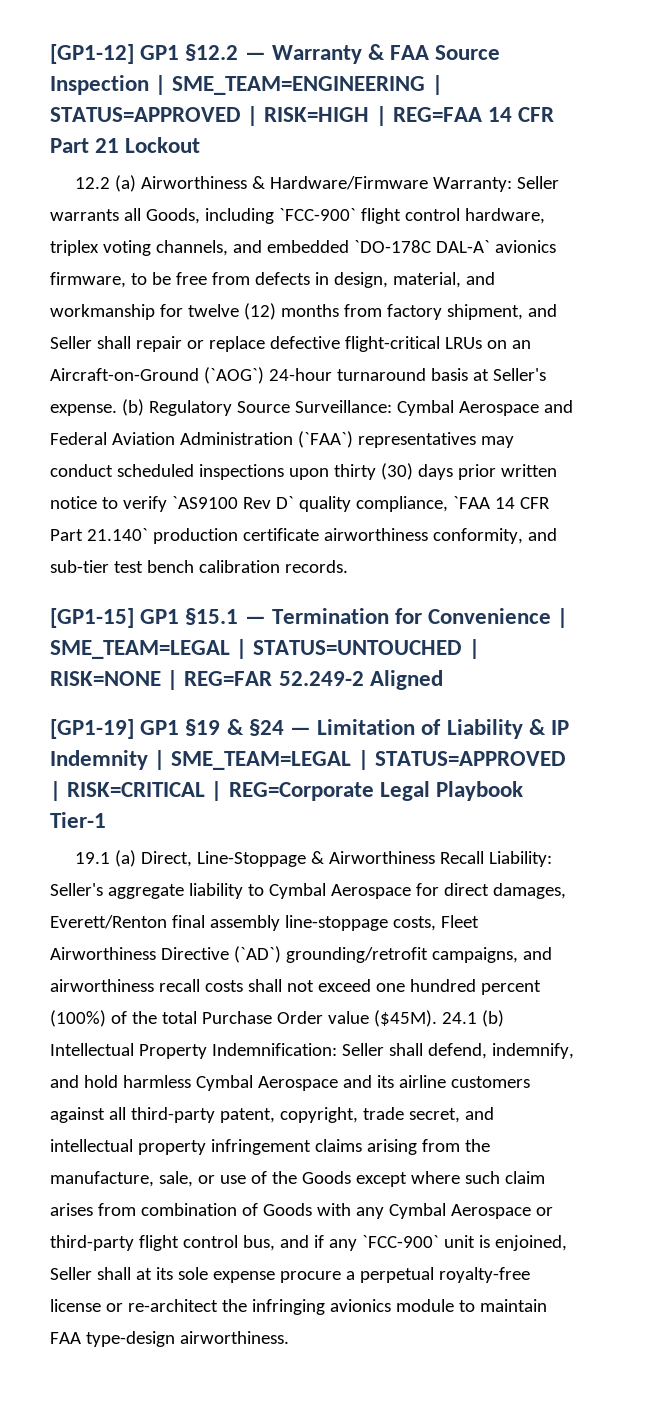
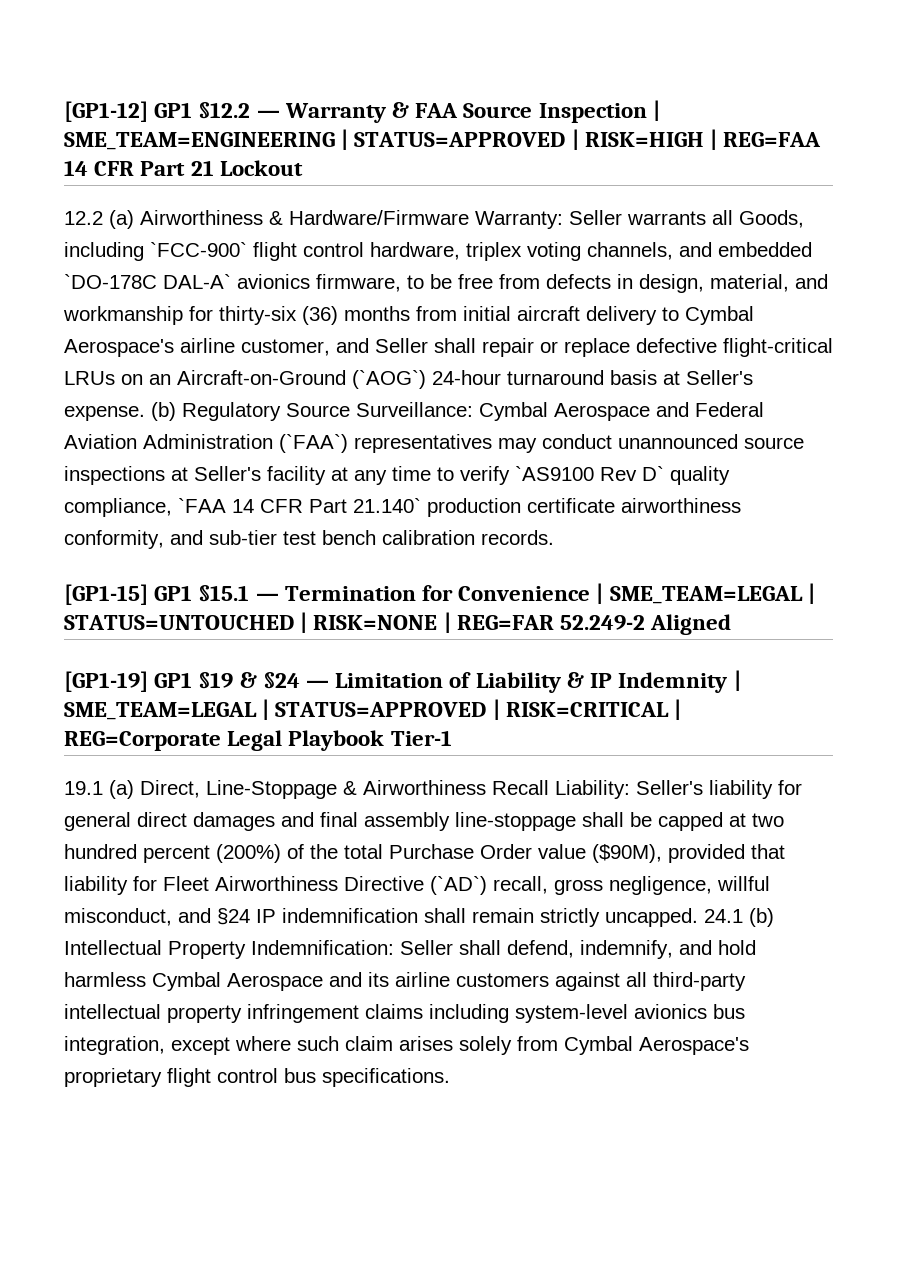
- 12.2 (a) Airworthiness & Hardware/Firmware Warranty: Seller warrants all Goods, including `FCC-900` flight control hardware, triplex voting channels, and embedded `DO-178C DAL-A` avionics firmware, to be free from defects in design, material, and workmanship for twelve (12) months from factory shipment, and Seller shall repair or replace defective flight-critical LRUs on an Aircraft-on-Ground (`AOG`) 24-hour turnaround basis at Seller's expense.
+ 12.2 (a) Airworthiness & Hardware/Firmware Warranty: Seller warrants all Goods, including `FCC-900` flight control hardware, triplex voting channels, and embedded `DO-178C DAL-A` avionics firmware, to be free from defects in design, material, and workmanship for thirty-six (36) months from initial aircraft delivery to Cymbal Aerospace's airline customer, and Seller shall repair or replace defective flight-critical LRUs on an Aircraft-on-Ground (`AOG`) 24-hour turnaround basis at Seller's expense.
- (b) Regulatory Source Surveillance: Cymbal Aerospace and Federal Aviation Administration (`FAA`) representatives may conduct scheduled inspections upon thirty (30) days prior written notice to verify `AS9100 Rev D` quality compliance, `FAA 14 CFR Part 21.140` production certificate airworthiness conformity, and sub-tier test bench calibration records.
+ (b) Regulatory Source Surveillance: Cymbal Aerospace and Federal Aviation Administration (`FAA`) representatives may conduct unannounced source inspections at Seller's facility at any time to verify `AS9100 Rev D` quality compliance, `FAA 14 CFR Part 21.140` production certificate airworthiness conformity, and sub-tier test bench calibration records.
- 19.1 (a) Direct, Line-Stoppage & Airworthiness Recall Liability: Seller's aggregate liability to Cymbal Aerospace for direct damages, Everett/Renton final assembly line-stoppage costs, Fleet Airworthiness Directive (`AD`) grounding/retrofit campaigns, and airworthiness recall costs shall not exceed one hundred percent (100%) of the total Purchase Order value ($45M).
+ 19.1 (a) Direct, Line-Stoppage & Airworthiness Recall Liability: Seller's liability for general direct damages and final assembly line-stoppage shall be capped at two hundred percent (200%) of the total Purchase Order value ($90M), provided that liability for Fleet Airworthiness Directive (`AD`) recall, gross negligence, willful misconduct, and §24 IP indemnification shall remain strictly uncapped.
- 24.1 (b) Intellectual Property Indemnification: Seller shall defend, indemnify, and hold harmless Cymbal Aerospace and its airline customers against all third-party patent, copyright, trade secret, and intellectual property infringement claims arising from the manufacture, sale, or use of the Goods except where such claim arises from combination of Goods with any Cymbal Aerospace or third-party flight control bus, and if any `FCC-900` unit is enjoined, Seller shall at its sole expense procure a perpetual royalty-free license or re-architect the infringing avionics module to maintain FAA type-design airworthiness.
+ 24.1 (b) Intellectual Property Indemnification: Seller shall defend, indemnify, and hold harmless Cymbal Aerospace and its airline customers against all third-party intellectual property infringement claims including system-level avionics bus integration, except where such claim arises solely from Cymbal Aerospace's proprietary flight control bus specifications.

